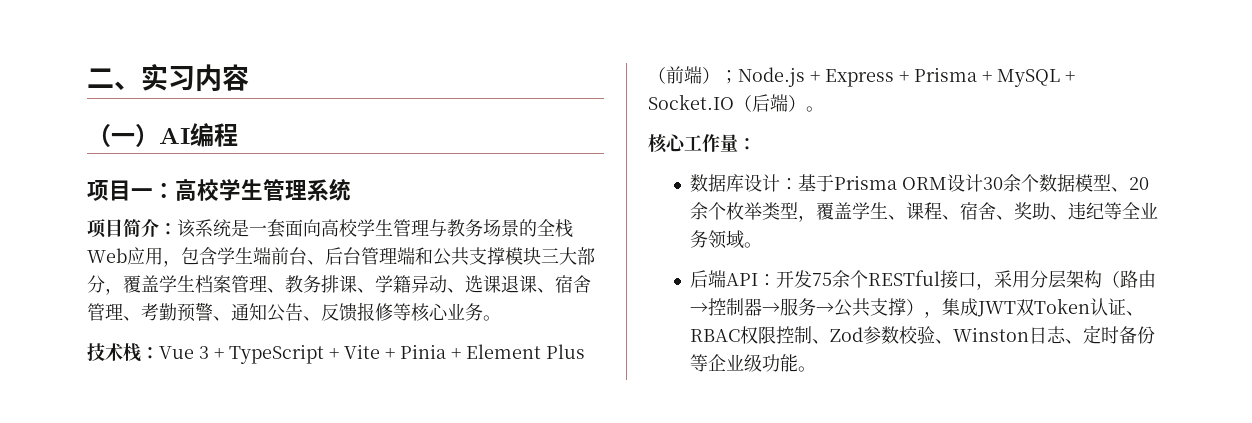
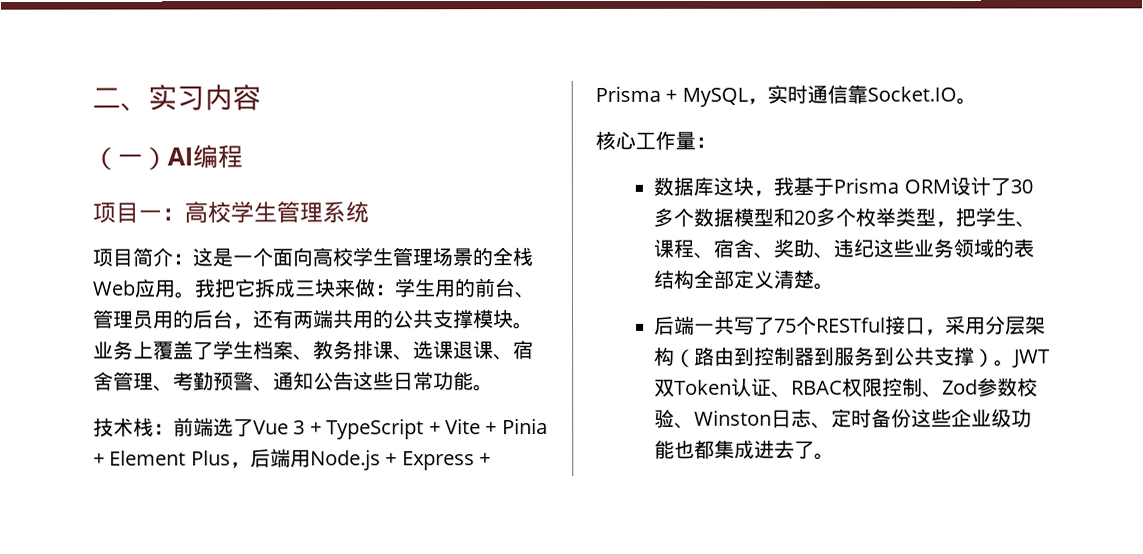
- 项目简介：该系统是一套面向高校学生管理与教务场景的全栈Web应用，包含学生端前台、后台管理端和公共支撑模块三大部分，覆盖学生档案管理、教务排课、学籍异动、选课退课、宿舍管理、考勤预警、通知公告、反馈报修等核心业务。
+ 项目简介：这是一个面向高校学生管理场景的全栈Web应用。我把它拆成三块来做：学生用的前台、管理员用的后台，还有两端共用的公共支撑模块。业务上覆盖了学生档案、教务排课、选课退课、宿舍管理、考勤预警、通知公告这些日常功能。
- 技术栈：Vue 3 + TypeScript + Vite + Pinia + Element Plus（前端）；Node.js + Express + Prisma + MySQL + Socket.IO（后端）。
+ 技术栈：前端选了Vue 3 + TypeScript + Vite + Pinia + Element Plus，后端用Node.js + Express + Prisma + MySQL，实时通信靠Socket.IO。
- 数据库设计：基于Prisma ORM设计30余个数据模型、20余个枚举类型，覆盖学生、课程、宿舍、奖助、违纪等全业务领域。
- 后端API：开发75余个RESTful接口，采用分层架构（路由→控制器→服务→公共支撑），集成JWT双Token认证、RBAC权限控制、Zod参数校验、Winston日志、定时备份等企业级功能。
+ 数据库这块，我基于Prisma ORM设计了30多个数据模型和20多个枚举类型，把学生、课程、宿舍、奖助、违纪这些业务领域的表结构全部定义清楚。
+ 后端一共写了75个RESTful接口，采用分层架构（路由到控制器到服务到公共支撑）。JWT双Token认证、RBAC权限控制、Zod参数校验、Winston日志、定时备份这些企业级功能也都集成进去了。

